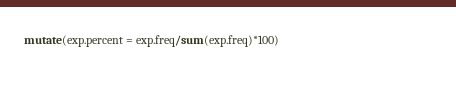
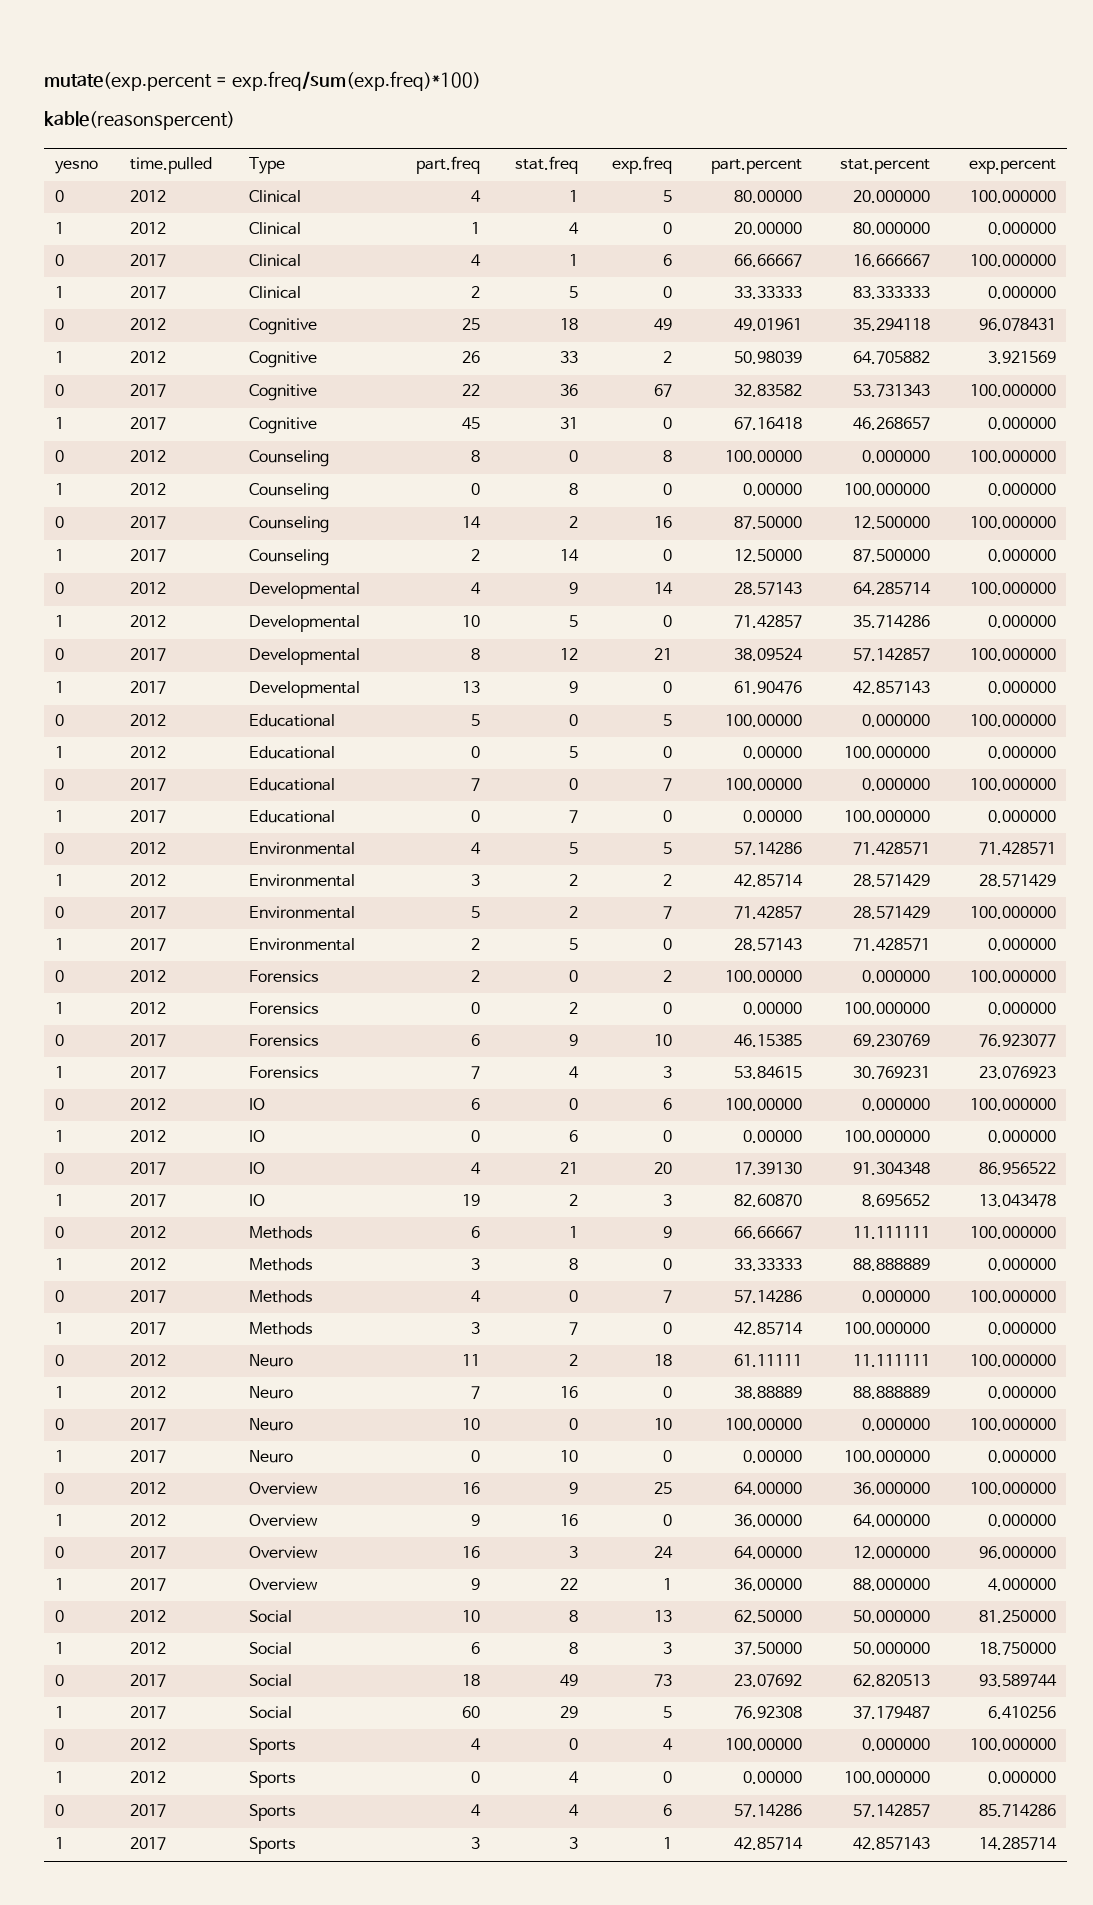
+ kable(reasonspercent)
+ yesno | time.pulled | Type | part.freq | stat.freq | exp.freq | part.percent | stat.percent | exp.percent
+ 0 | 2012 | Clinical | 4 | 1 | 5 | 80.00000 | 20.000000 | 100.000000
+ 1 | 2012 | Clinical | 1 | 4 | 0 | 20.00000 | 80.000000 | 0.000000
+ 0 | 2017 | Clinical | 4 | 1 | 6 | 66.66667 | 16.666667 | 100.000000
+ 1 | 2017 | Clinical | 2 | 5 | 0 | 33.33333 | 83.333333 | 0.000000
+ 0 | 2012 | Cognitive | 25 | 18 | 49 | 49.01961 | 35.294118 | 96.078431
+ 1 | 2012 | Cognitive | 26 | 33 | 2 | 50.98039 | 64.705882 | 3.921569
+ 0 | 2017 | Cognitive | 22 | 36 | 67 | 32.83582 | 53.731343 | 100.000000
+ 1 | 2017 | Cognitive | 45 | 31 | 0 | 67.16418 | 46.268657 | 0.000000
+ 0 | 2012 | Counseling | 8 | 0 | 8 | 100.00000 | 0.000000 | 100.000000
+ 1 | 2012 | Counseling | 0 | 8 | 0 | 0.00000 | 100.000000 | 0.000000
+ 0 | 2017 | Counseling | 14 | 2 | 16 | 87.50000 | 12.500000 | 100.000000
+ 1 | 2017 | Counseling | 2 | 14 | 0 | 12.50000 | 87.500000 | 0.000000
+ 0 | 2012 | Developmental | 4 | 9 | 14 | 28.57143 | 64.285714 | 100.000000
+ 1 | 2012 | Developmental | 10 | 5 | 0 | 71.42857 | 35.714286 | 0.000000
+ 0 | 2017 | Developmental | 8 | 12 | 21 | 38.09524 | 57.142857 | 100.000000
+ 1 | 2017 | Developmental | 13 | 9 | 0 | 61.90476 | 42.857143 | 0.000000
+ 0 | 2012 | Educational | 5 | 0 | 5 | 100.00000 | 0.000000 | 100.000000
+ 1 | 2012 | Educational | 0 | 5 | 0 | 0.00000 | 100.000000 | 0.000000
+ 0 | 2017 | Educational | 7 | 0 | 7 | 100.00000 | 0.000000 | 100.000000
+ 1 | 2017 | Educational | 0 | 7 | 0 | 0.00000 | 100.000000 | 0.000000
+ 0 | 2012 | Environmental | 4 | 5 | 5 | 57.14286 | 71.428571 | 71.428571
+ 1 | 2012 | Environmental | 3 | 2 | 2 | 42.85714 | 28.571429 | 28.571429
+ 0 | 2017 | Environmental | 5 | 2 | 7 | 71.42857 | 28.571429 | 100.000000
+ 1 | 2017 | Environmental | 2 | 5 | 0 | 28.57143 | 71.428571 | 0.000000
+ 0 | 2012 | Forensics | 2 | 0 | 2 | 100.00000 | 0.000000 | 100.000000
+ 1 | 2012 | Forensics | 0 | 2 | 0 | 0.00000 | 100.000000 | 0.000000
+ 0 | 2017 | Forensics | 6 | 9 | 10 | 46.15385 | 69.230769 | 76.923077
+ 1 | 2017 | Forensics | 7 | 4 | 3 | 53.84615 | 30.769231 | 23.076923
+ 0 | 2012 | IO | 6 | 0 | 6 | 100.00000 | 0.000000 | 100.000000
+ 1 | 2012 | IO | 0 | 6 | 0 | 0.00000 | 100.000000 | 0.000000
+ 0 | 2017 | IO | 4 | 21 | 20 | 17.39130 | 91.304348 | 86.956522
+ 1 | 2017 | IO | 19 | 2 | 3 | 82.60870 | 8.695652 | 13.043478
+ 0 | 2012 | Methods | 6 | 1 | 9 | 66.66667 | 11.111111 | 100.000000
+ 1 | 2012 | Methods | 3 | 8 | 0 | 33.33333 | 88.888889 | 0.000000
+ 0 | 2017 | Methods | 4 | 0 | 7 | 57.14286 | 0.000000 | 100.000000
+ 1 | 2017 | Methods | 3 | 7 | 0 | 42.85714 | 100.000000 | 0.000000
+ 0 | 2012 | Neuro | 11 | 2 | 18 | 61.11111 | 11.111111 | 100.000000
+ 1 | 2012 | Neuro | 7 | 16 | 0 | 38.88889 | 88.888889 | 0.000000
+ 0 | 2017 | Neuro | 10 | 0 | 10 | 100.00000 | 0.000000 | 100.000000
+ 1 | 2017 | Neuro | 0 | 10 | 0 | 0.00000 | 100.000000 | 0.000000
+ 0 | 2012 | Overview | 16 | 9 | 25 | 64.00000 | 36.000000 | 100.000000
+ 1 | 2012 | Overview | 9 | 16 | 0 | 36.00000 | 64.000000 | 0.000000
+ 0 | 2017 | Overview | 16 | 3 | 24 | 64.00000 | 12.000000 | 96.000000
+ 1 | 2017 | Overview | 9 | 22 | 1 | 36.00000 | 88.000000 | 4.000000
+ 0 | 2012 | Social | 10 | 8 | 13 | 62.50000 | 50.000000 | 81.250000
+ 1 | 2012 | Social | 6 | 8 | 3 | 37.50000 | 50.000000 | 18.750000
+ 0 | 2017 | Social | 18 | 49 | 73 | 23.07692 | 62.820513 | 93.589744
+ 1 | 2017 | Social | 60 | 29 | 5 | 76.92308 | 37.179487 | 6.410256
+ 0 | 2012 | Sports | 4 | 0 | 4 | 100.00000 | 0.000000 | 100.000000
+ 1 | 2012 | Sports | 0 | 4 | 0 | 0.00000 | 100.000000 | 0.000000
+ 0 | 2017 | Sports | 4 | 4 | 6 | 57.14286 | 57.142857 | 85.714286
+ 1 | 2017 | Sports | 3 | 3 | 1 | 42.85714 | 42.857143 | 14.285714

